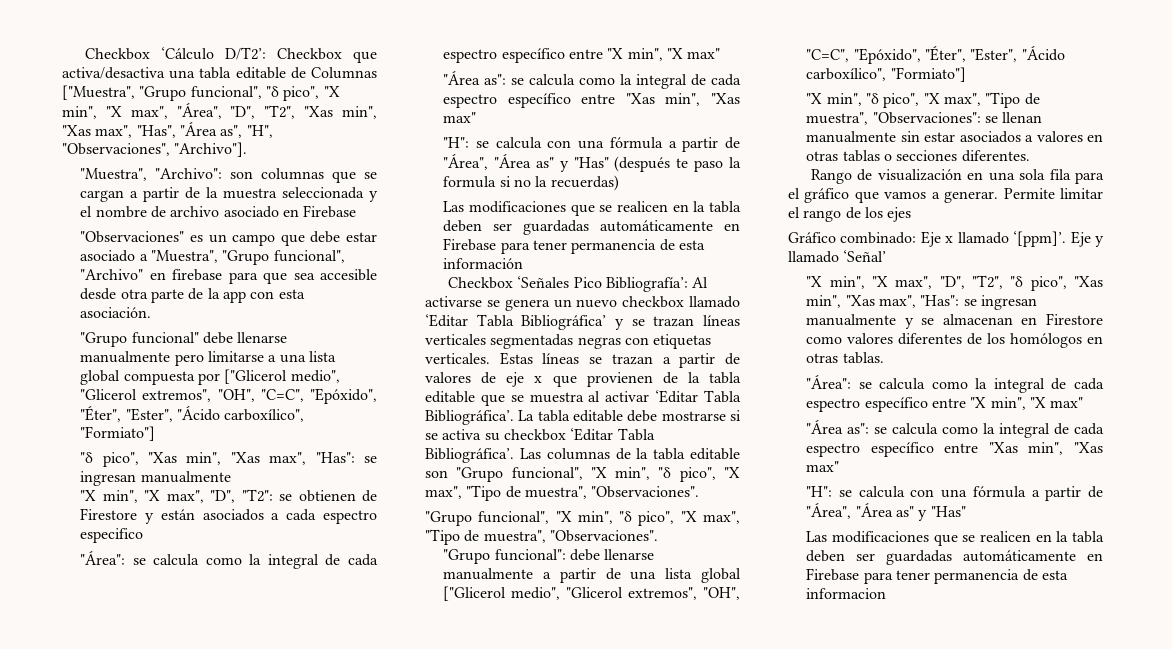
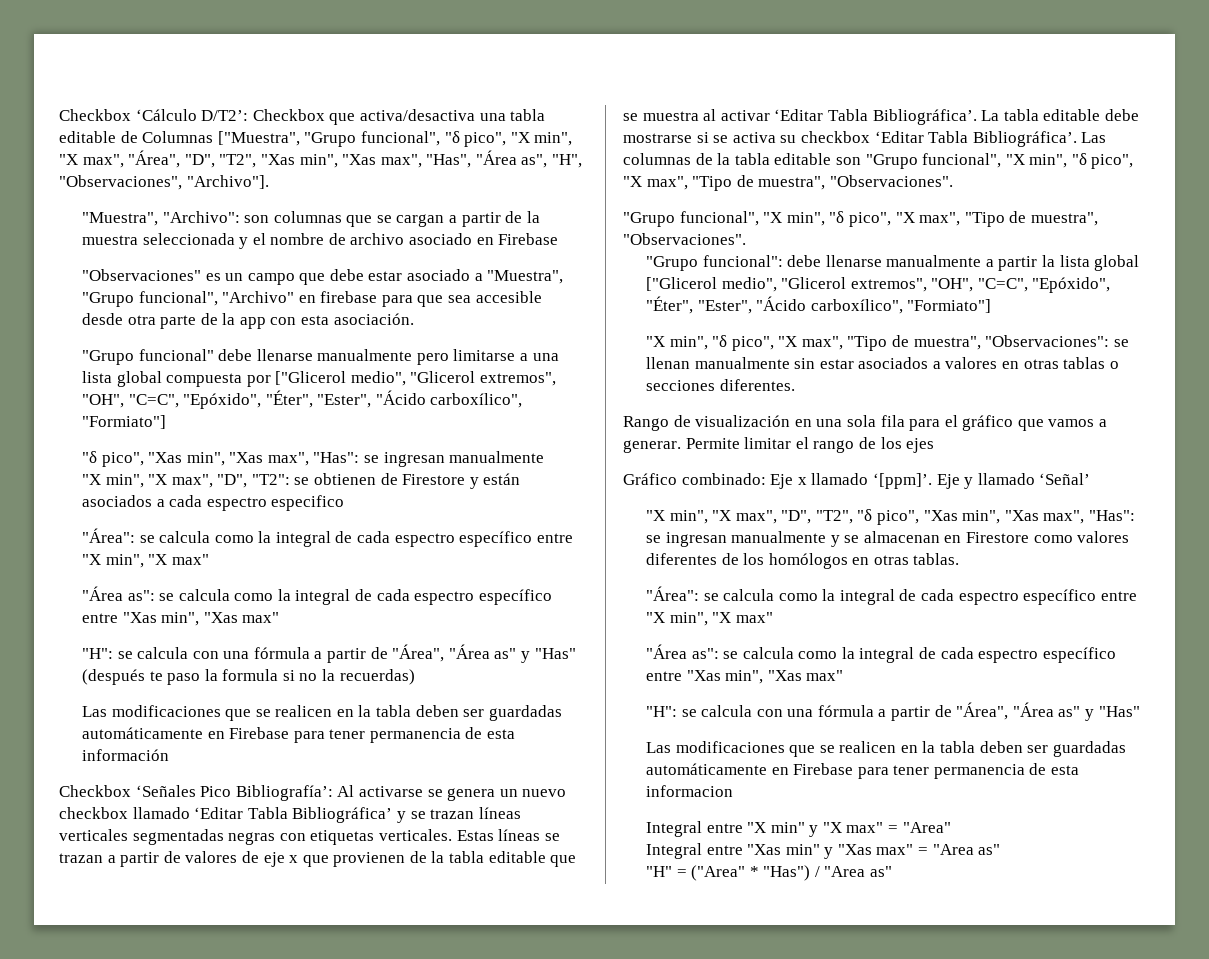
- "Grupo funcional": debe llenarse manualmente a partir de una lista global ["Glicerol medio", "Glicerol extremos", "OH", "C=C", "Epóxido", "Éter", "Ester", "Ácido carboxílico", "Formiato"]
+ "Grupo funcional": debe llenarse manualmente a partir la lista global ["Glicerol medio", "Glicerol extremos", "OH", "C=C", "Epóxido", "Éter", "Ester", "Ácido carboxílico", "Formiato"]
+ Integral entre "X min" y "X max" = "Area"
+ Integral entre "Xas min" y "Xas max" = "Area as"
+ "H" = ("Area" * "Has") / "Area as"

